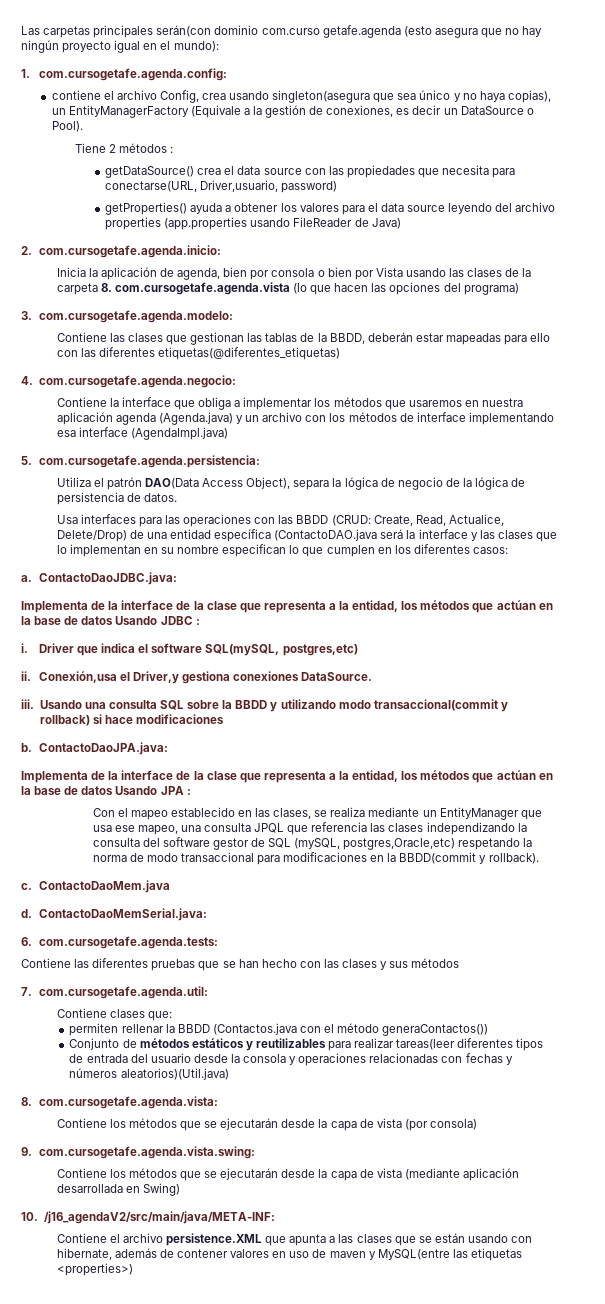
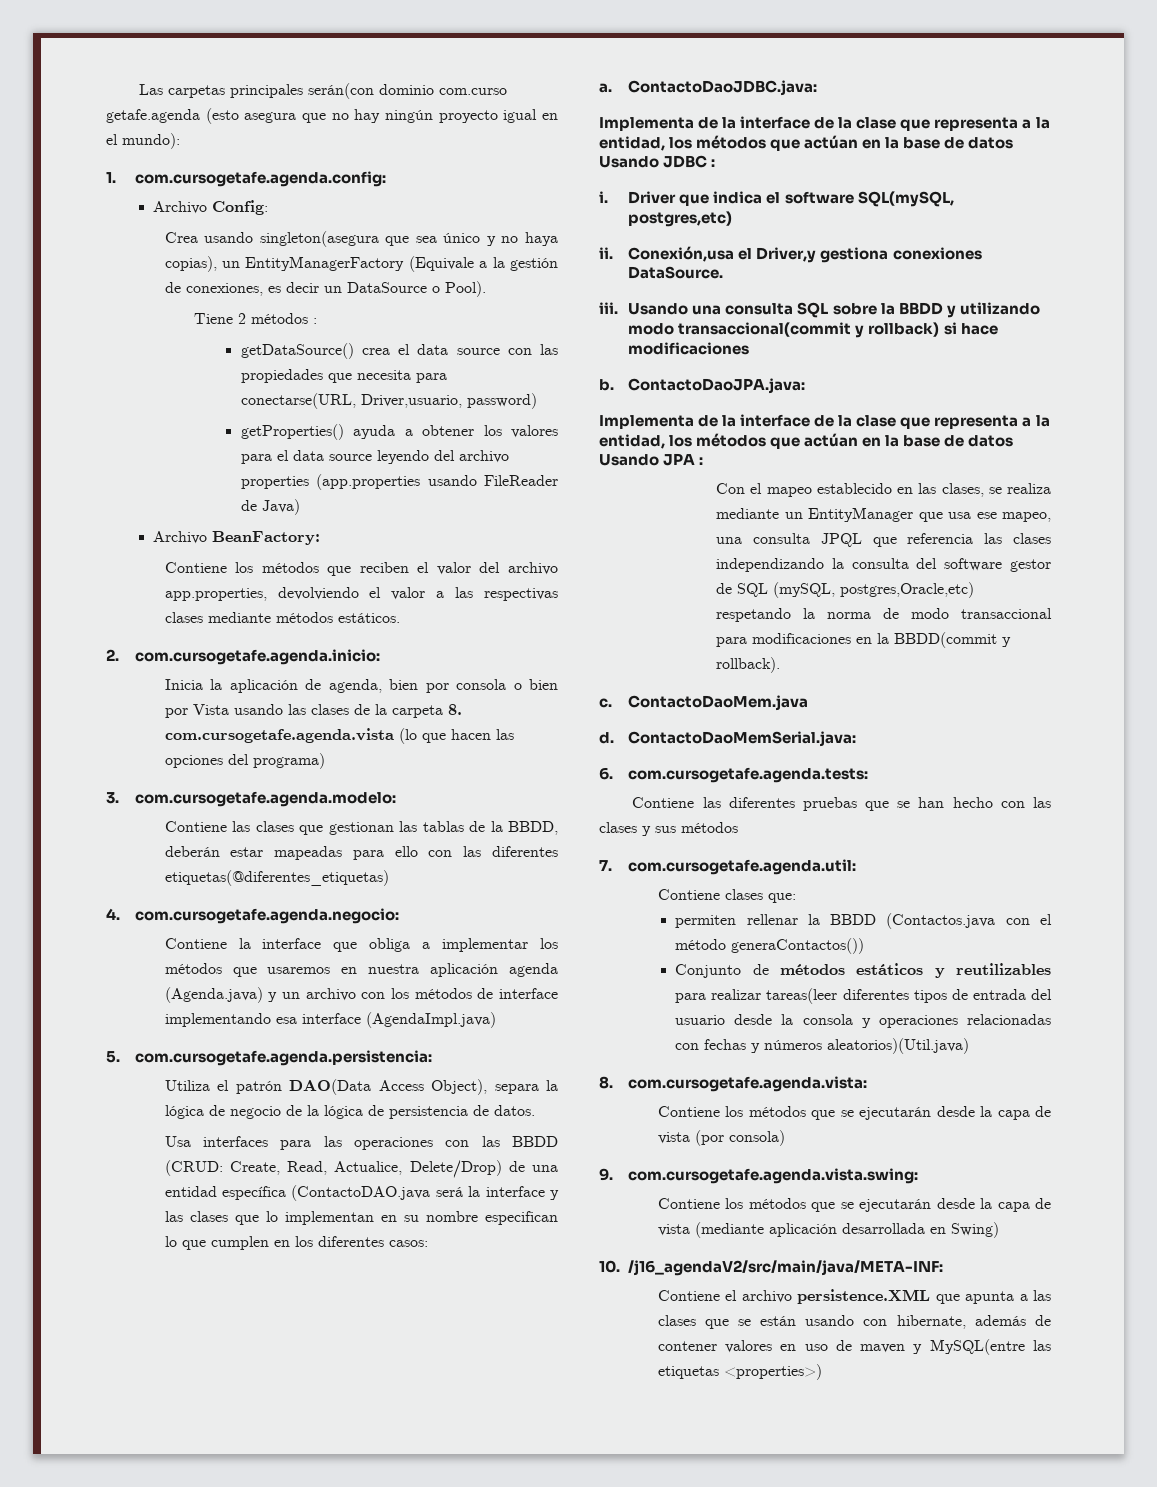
- contiene el archivo Config, crea usando singleton(asegura que sea único y no haya copias), un EntityManagerFactory (Equivale a la gestión de conexiones, es decir un DataSource o Pool).
+ Archivo Config:
+ Crea usando singleton(asegura que sea único y no haya copias), un EntityManagerFactory (Equivale a la gestión de conexiones, es decir un DataSource o Pool).
+ Archivo BeanFactory:
+ Contiene los métodos que reciben el valor del archivo app.properties, devolviendo el valor a las respectivas clases mediante métodos estáticos.

